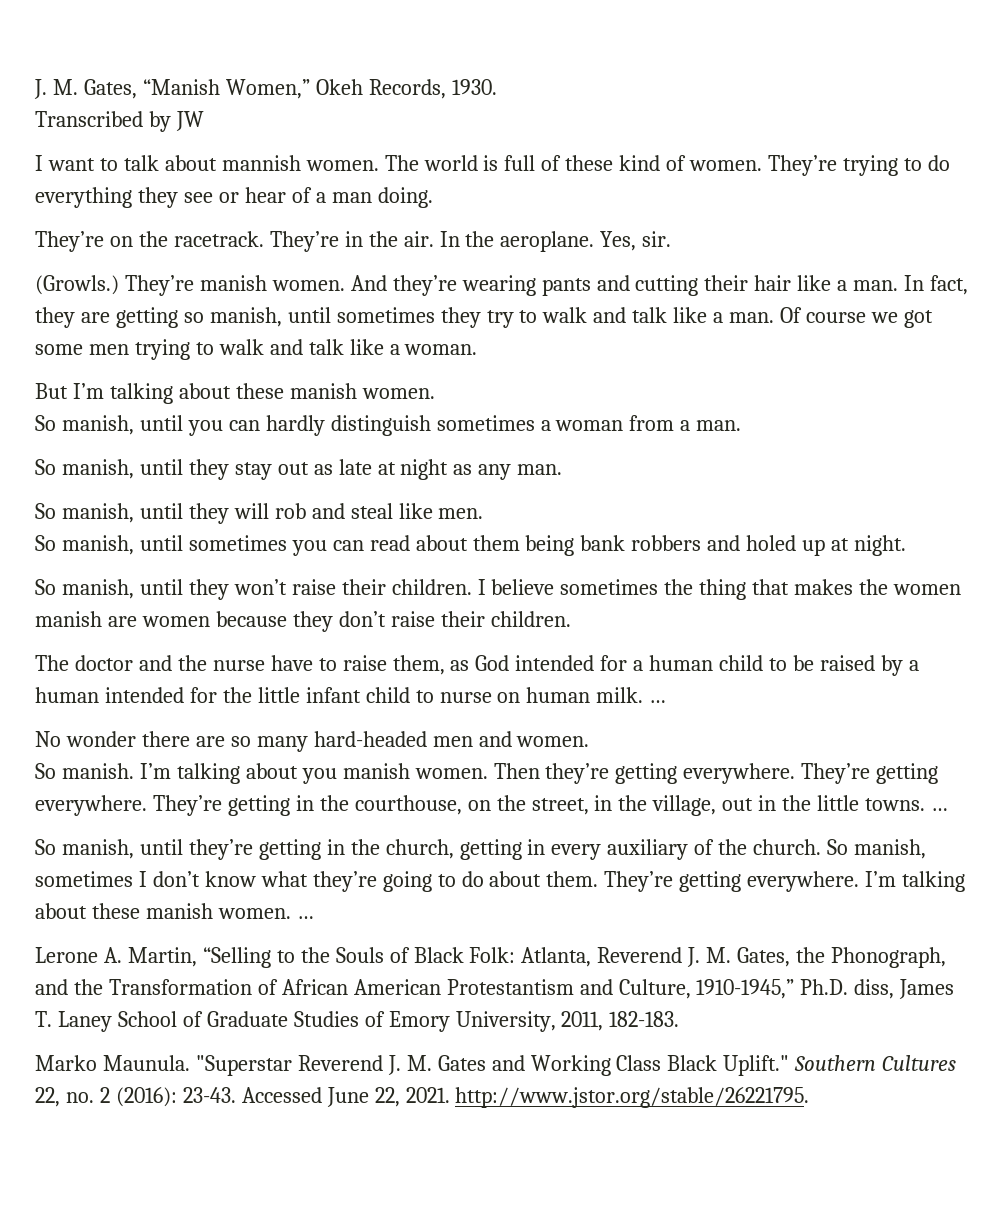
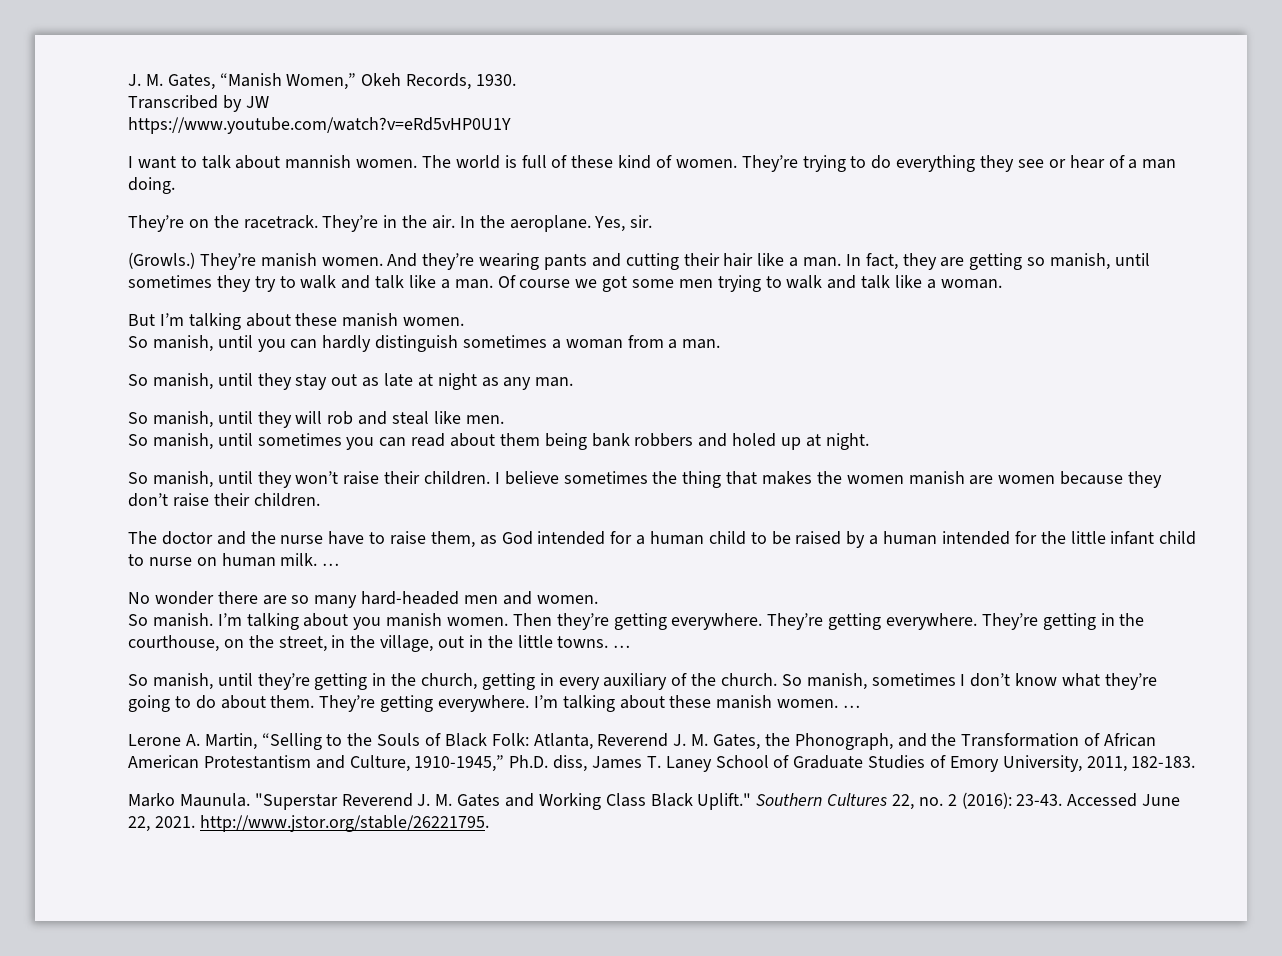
+ https://www.youtube.com/watch?v=eRd5vHP0U1Y

